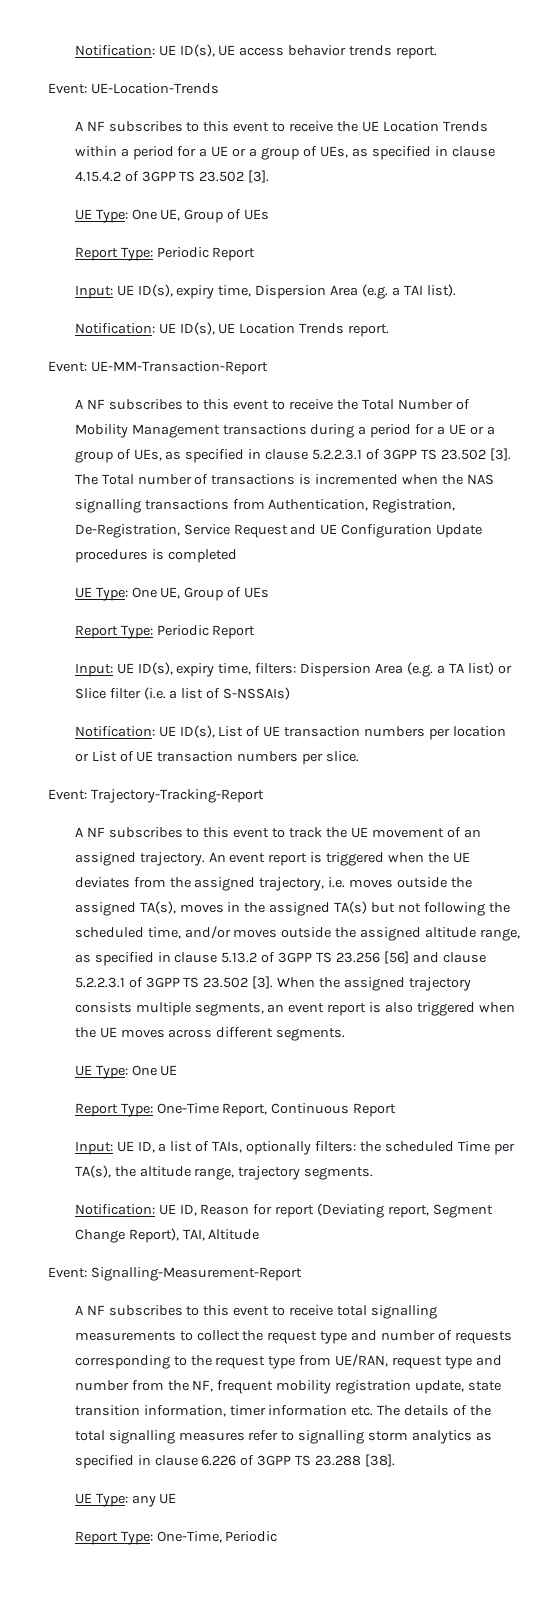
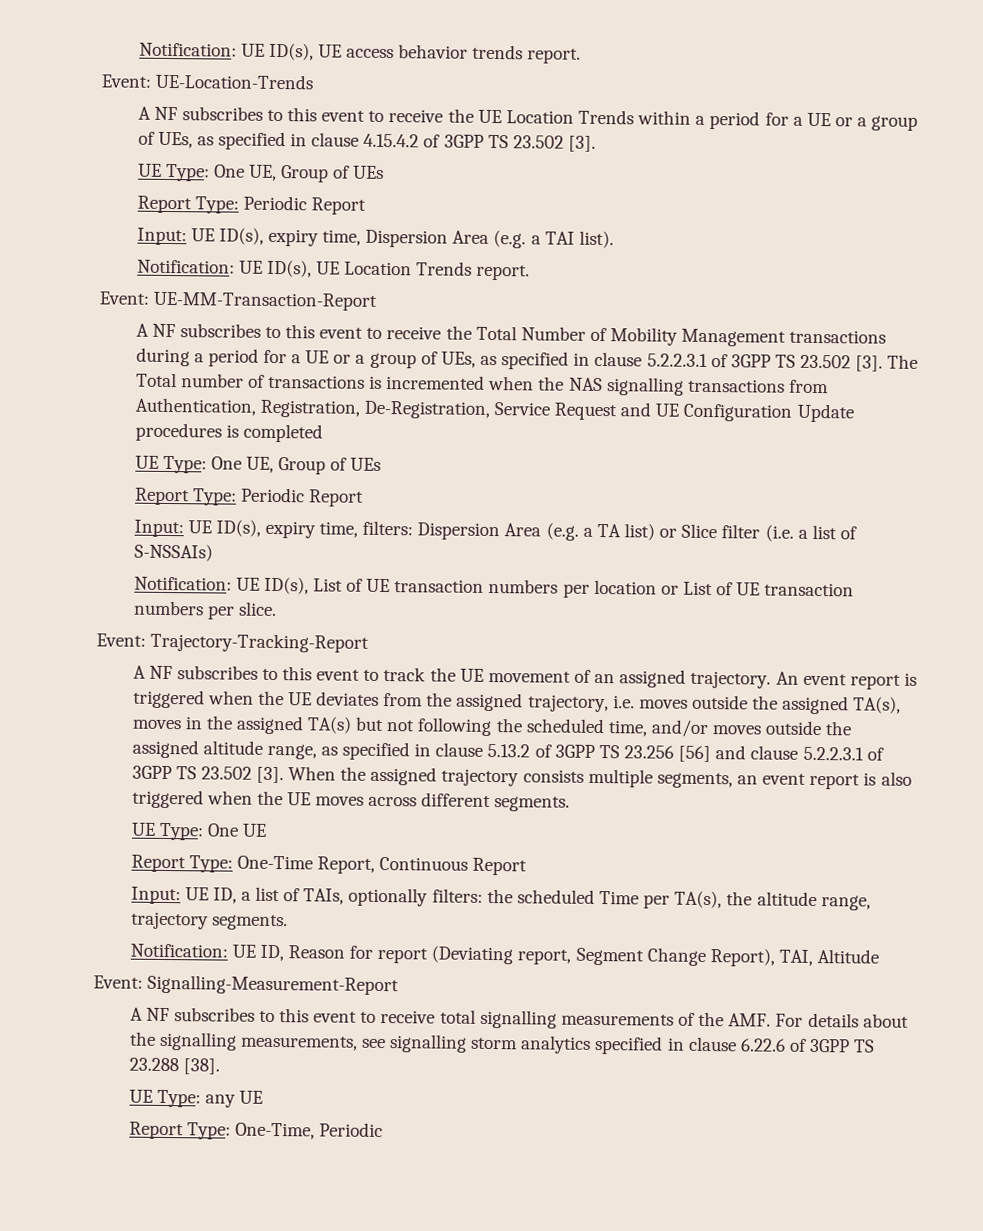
- A NF subscribes to this event to receive total signalling measurements to collect the request type and number of requests corresponding to the request type from UE/RAN, request type and number from the NF, frequent mobility registration update, state transition information, timer information etc. The details of the total signalling measures refer to signalling storm analytics as specified in clause 6.226 of 3GPP TS 23.288 [38].
+ A NF subscribes to this event to receive total signalling measurements of the AMF. For details about the signalling measurements, see signalling storm analytics specified in clause 6.22.6 of 3GPP TS 23.288 [38].

